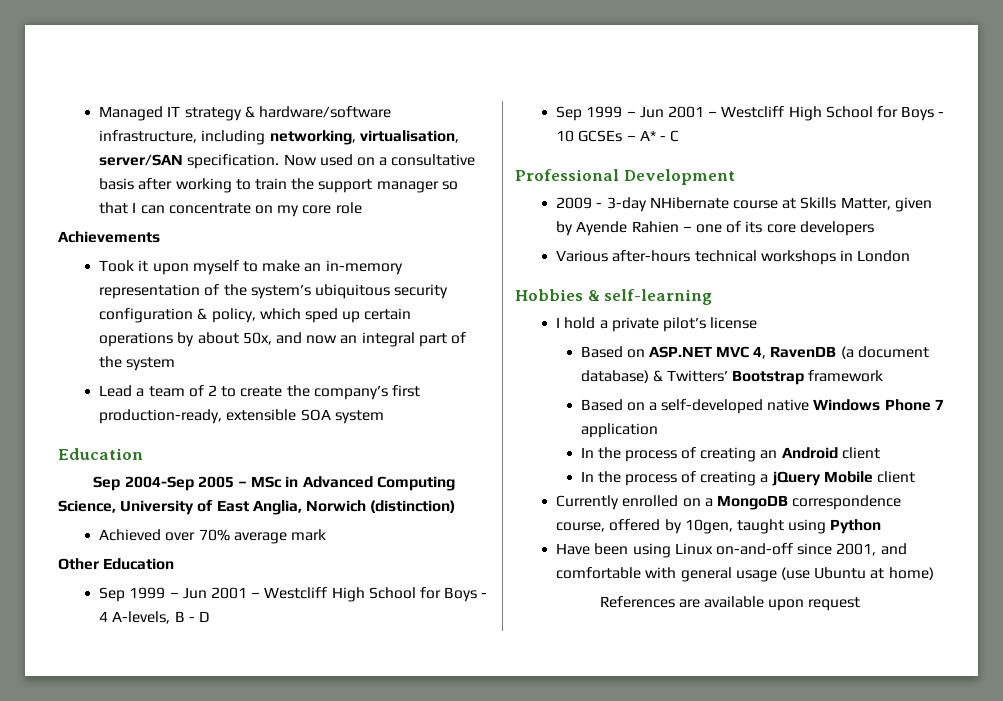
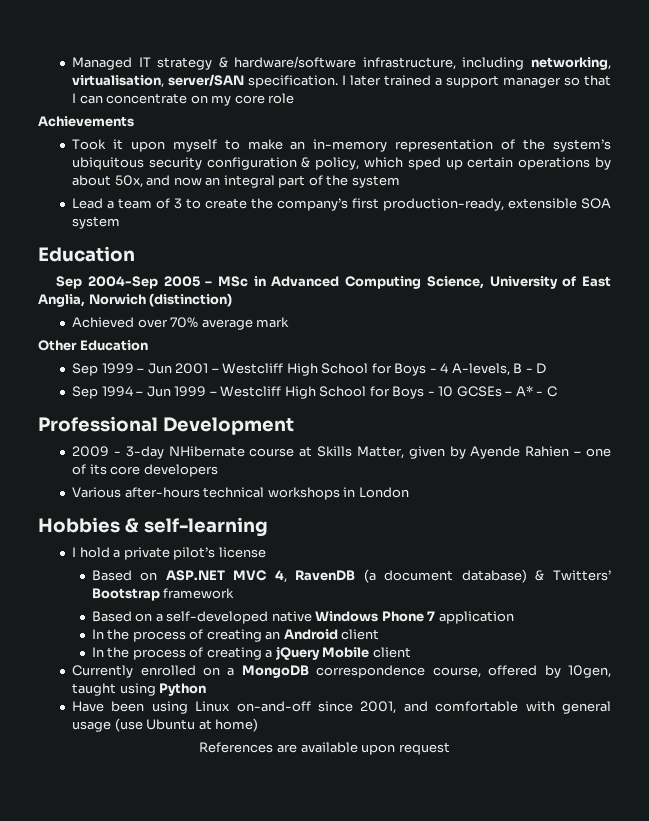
- Now used on a consultative basis after working to train the support manager so that I can concentrate on my core role
+ I later trained a support manager so that I can concentrate on my core role
- Lead a team of 2 to create the company’s first production-ready, extensible SOA system
+ Lead a team of 3 to create the company’s first production-ready, extensible SOA system
- Sep 1999 – Jun 2001 – Westcliff High School for Boys - 10 GCSEs – A* - C
+ Sep 1994 – Jun 1999 – Westcliff High School for Boys - 10 GCSEs – A* - C

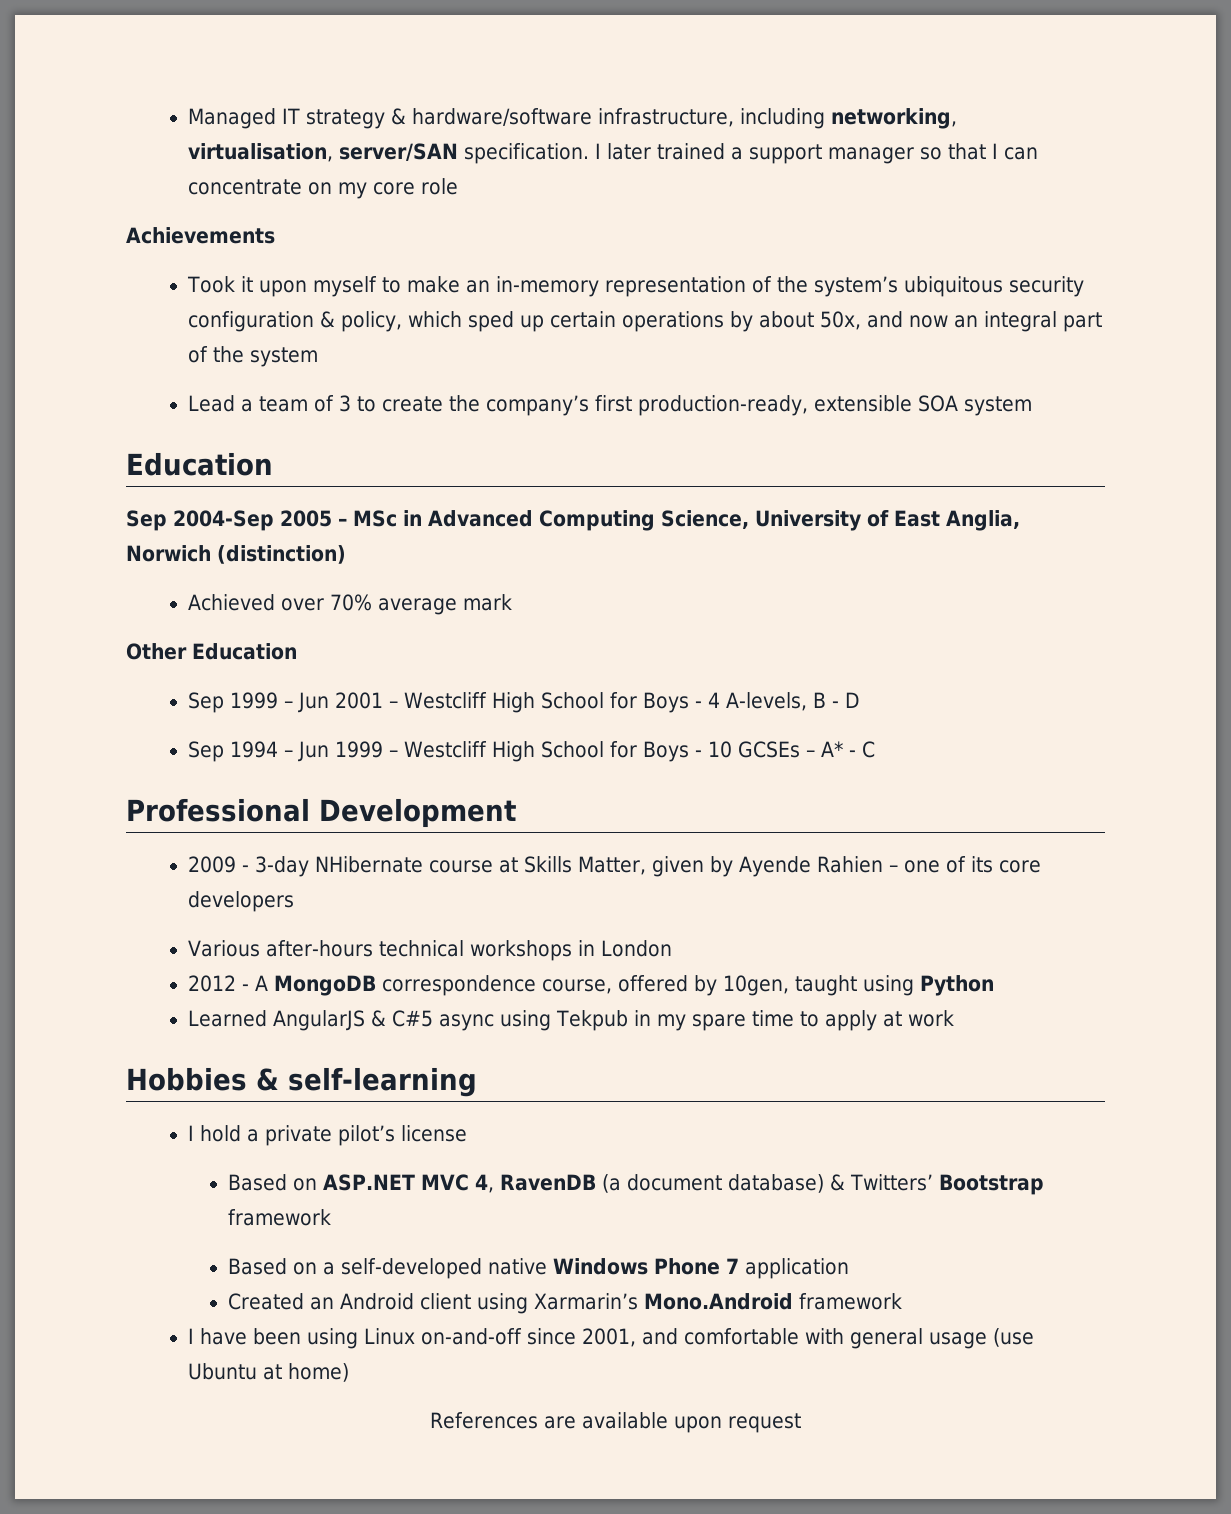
+ 2012 - A MongoDB correspondence course, offered by 10gen, taught using Python
+ Learned AngularJS & C#5 async using Tekpub in my spare time to apply at work
- In the process of creating an Android client
- In the process of creating a jQuery Mobile client
- Currently enrolled on a MongoDB correspondence course, offered by 10gen, taught using Python
- Have been using Linux on-and-off since 2001, and comfortable with general usage (use Ubuntu at home)
+ Created an Android client using Xarmarin’s Mono.Android framework
+ I have been using Linux on-and-off since 2001, and comfortable with general usage (use Ubuntu at home)

